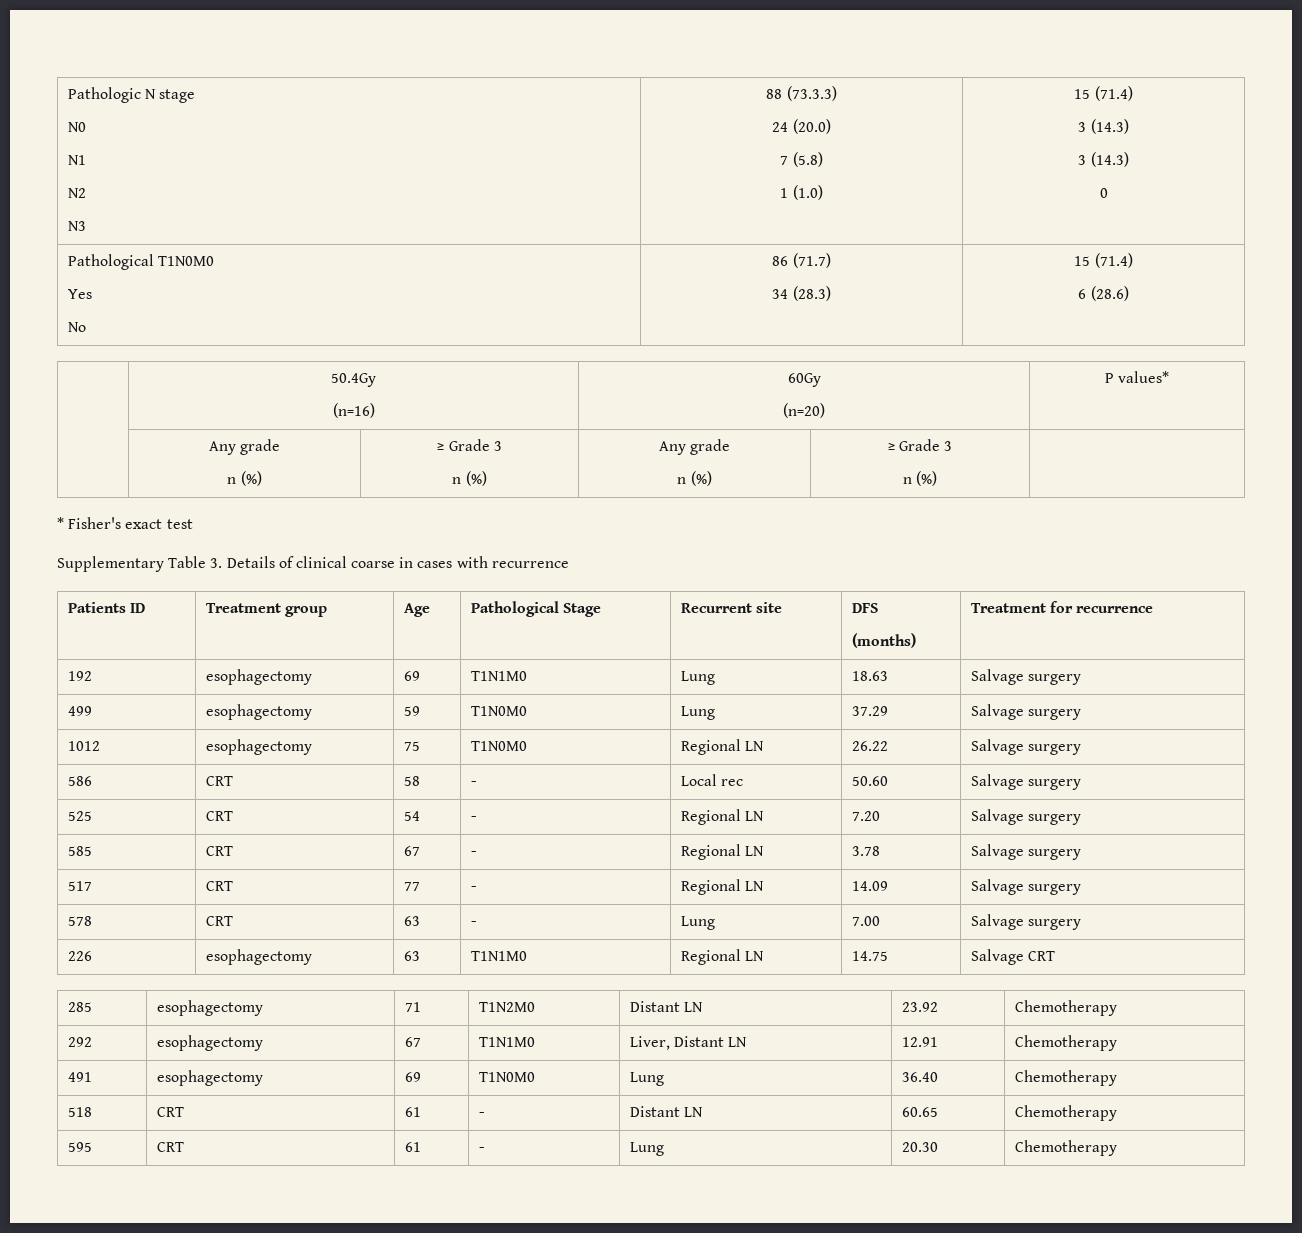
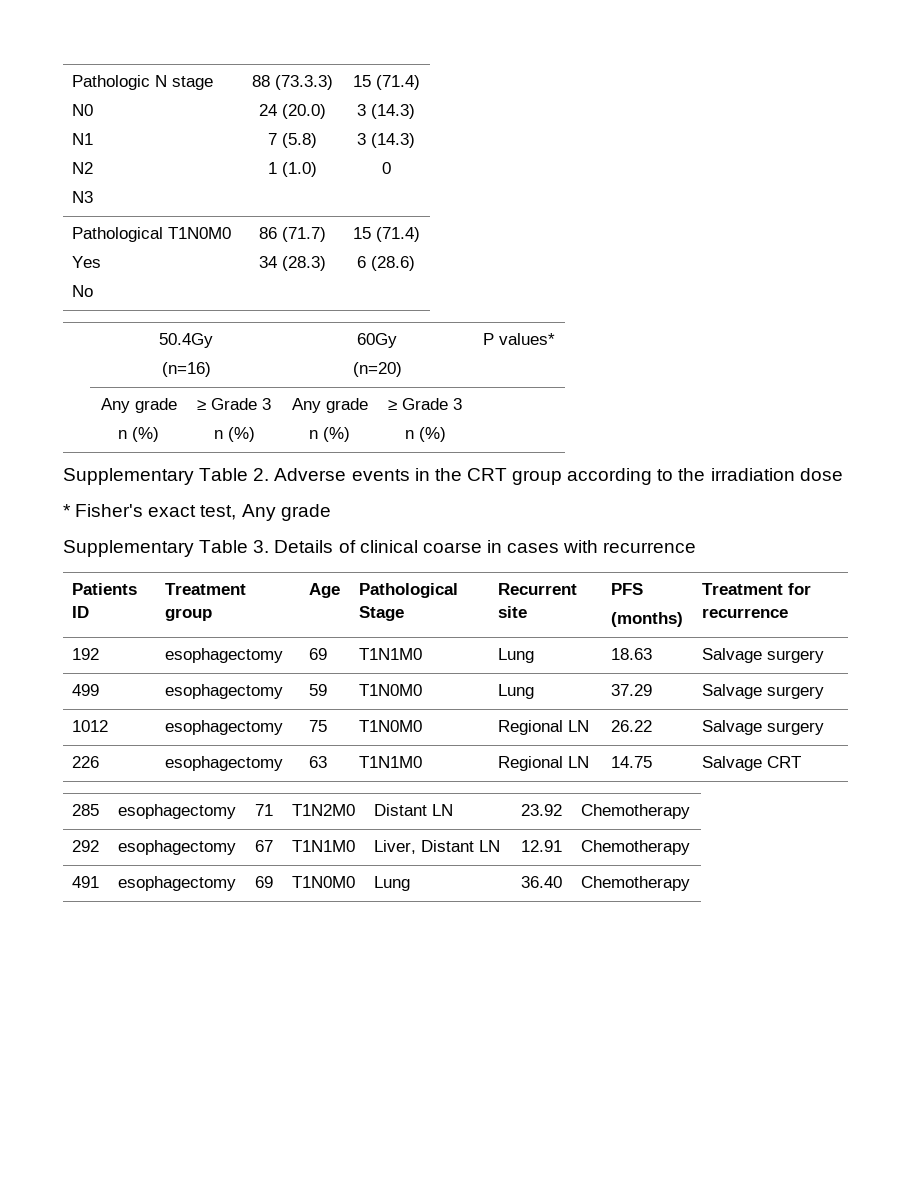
+ Supplementary Table 2. Adverse events in the CRT group according to the irradiation dose
- * Fisher's exact test
+ * Fisher's exact test, Any grade
- Patients ID | Treatment group | Age | Pathological Stage | Recurrent site | DFS
+ Patients ID | Treatment group | Age | Pathological Stage | Recurrent site | PFS
- 586 | CRT | 58 | - | Local rec | 50.60 | Salvage surgery
- 525 | CRT | 54 | - | Regional LN | 7.20 | Salvage surgery
- 585 | CRT | 67 | - | Regional LN | 3.78 | Salvage surgery
- 517 | CRT | 77 | - | Regional LN | 14.09 | Salvage surgery
- 578 | CRT | 63 | - | Lung | 7.00 | Salvage surgery
- 518 | CRT | 61 | - | Distant LN | 60.65 | Chemotherapy
- 595 | CRT | 61 | - | Lung | 20.30 | Chemotherapy

